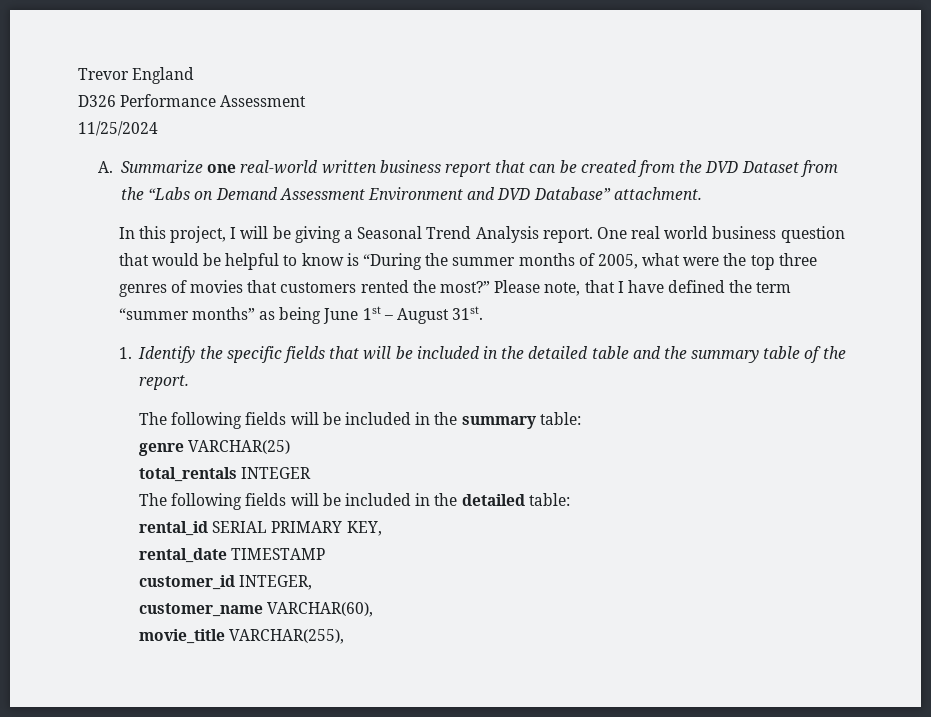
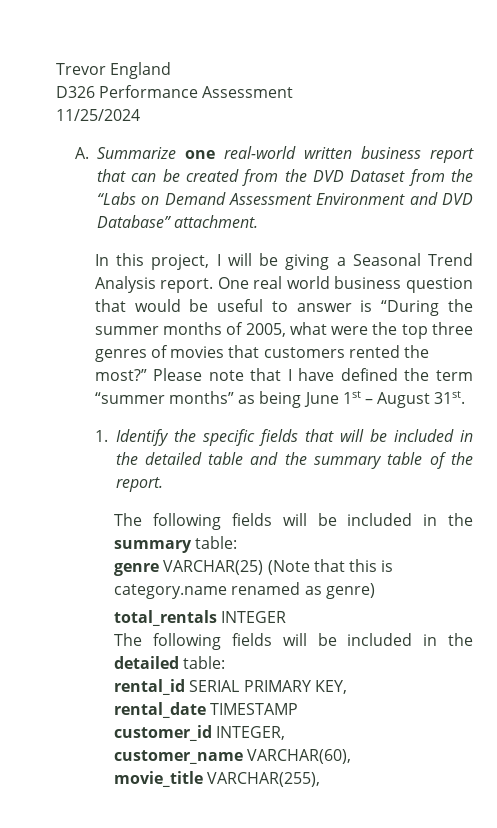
- One real world business question that would be helpful to know is “During the summer months of 2005, what were the top three genres of movies that customers rented the most?”
+ One real world business question that would be useful to answer is “During the summer months of 2005, what were the top three genres of movies that customers rented the most?”
- Please note, that I have defined the term “summer months” as being June 1st – August 31st.
+ Please note that I have defined the term “summer months” as being June 1st – August 31st.
- genre VARCHAR(25)
+ genre VARCHAR(25) (Note that this is category.name renamed as genre)

